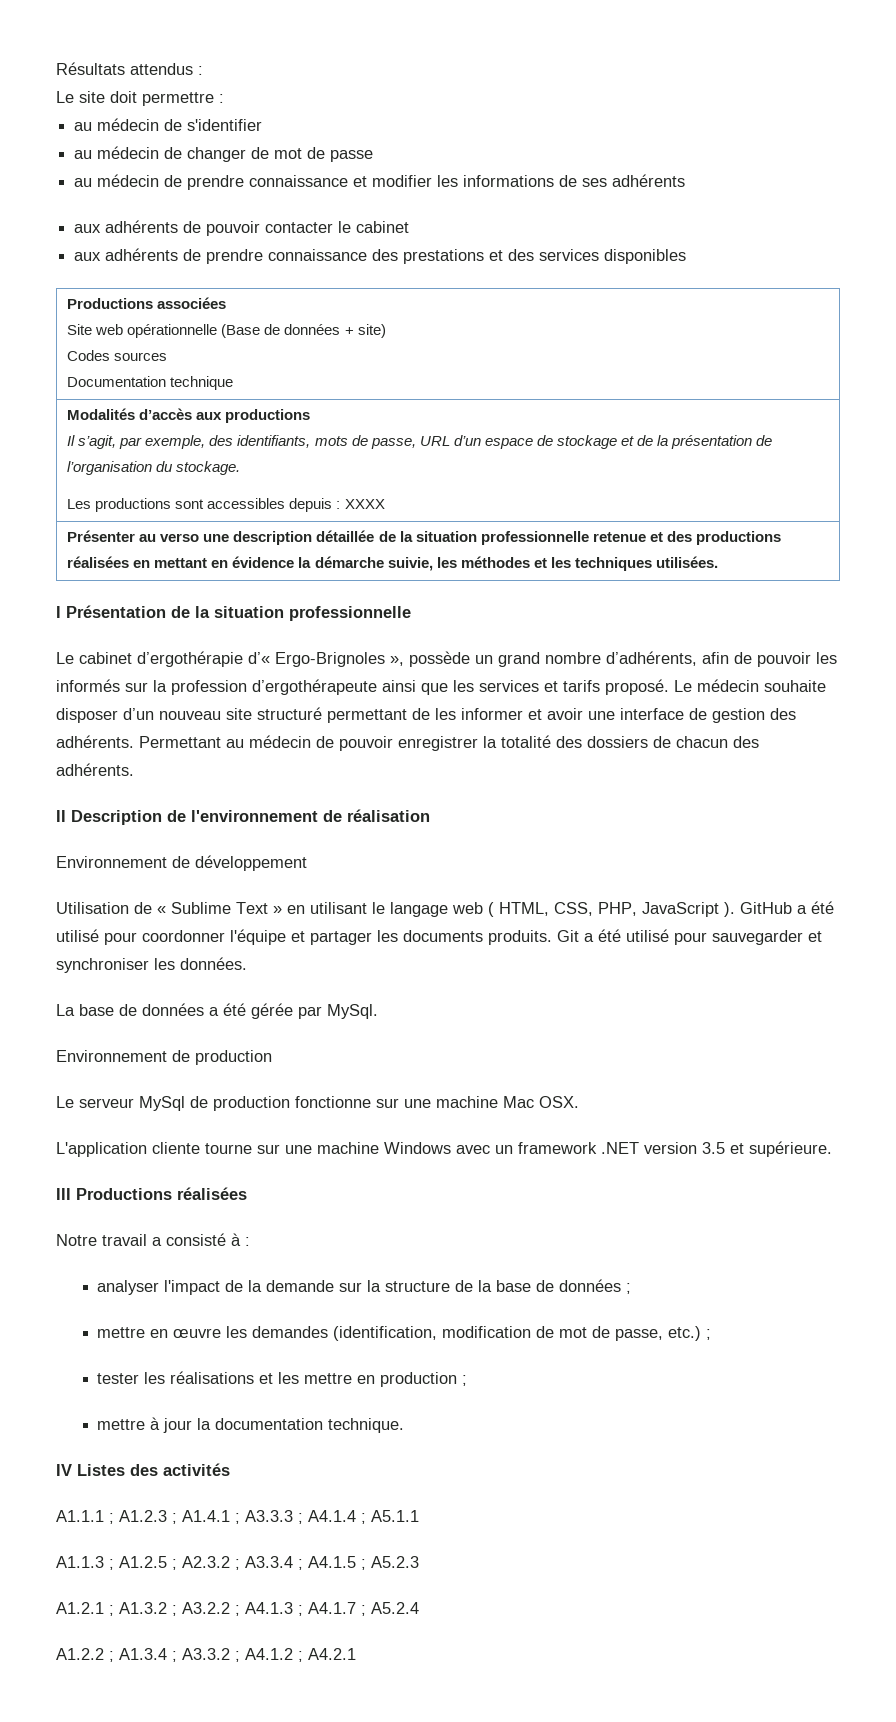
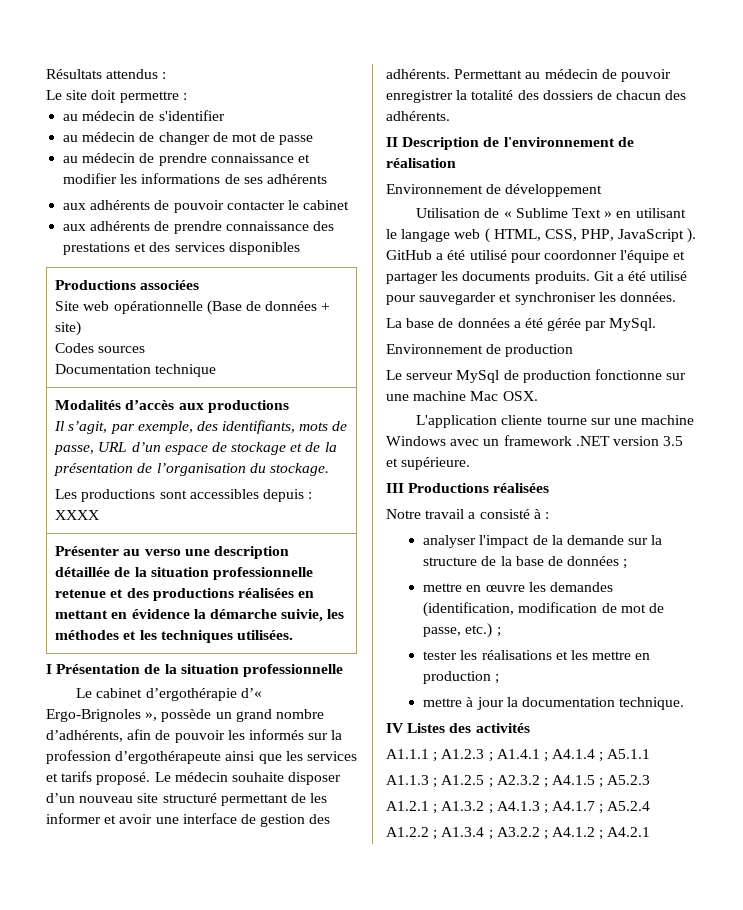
- A1.1.1 ; A1.2.3 ; A1.4.1 ; A3.3.3 ; A4.1.4 ; A5.1.1
+ A1.1.1 ; A1.2.3 ; A1.4.1 ; A4.1.4 ; A5.1.1
- A1.1.3 ; A1.2.5 ; A2.3.2 ; A3.3.4 ; A4.1.5 ; A5.2.3
+ A1.1.3 ; A1.2.5 ; A2.3.2 ; A4.1.5 ; A5.2.3
- A1.2.1 ; A1.3.2 ; A3.2.2 ; A4.1.3 ; A4.1.7 ; A5.2.4
+ A1.2.1 ; A1.3.2 ; A4.1.3 ; A4.1.7 ; A5.2.4
- A1.2.2 ; A1.3.4 ; A3.3.2 ; A4.1.2 ; A4.2.1
+ A1.2.2 ; A1.3.4 ; A3.2.2 ; A4.1.2 ; A4.2.1

